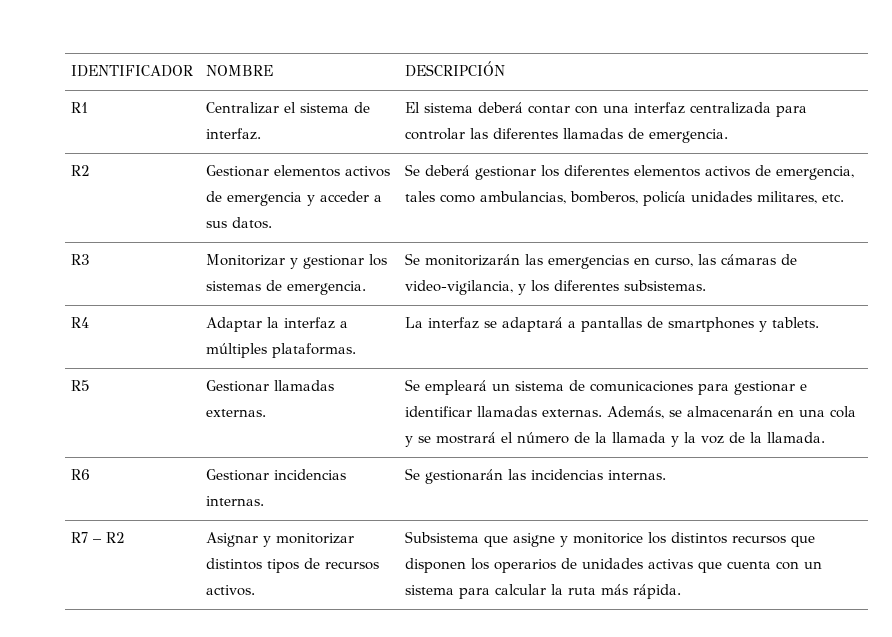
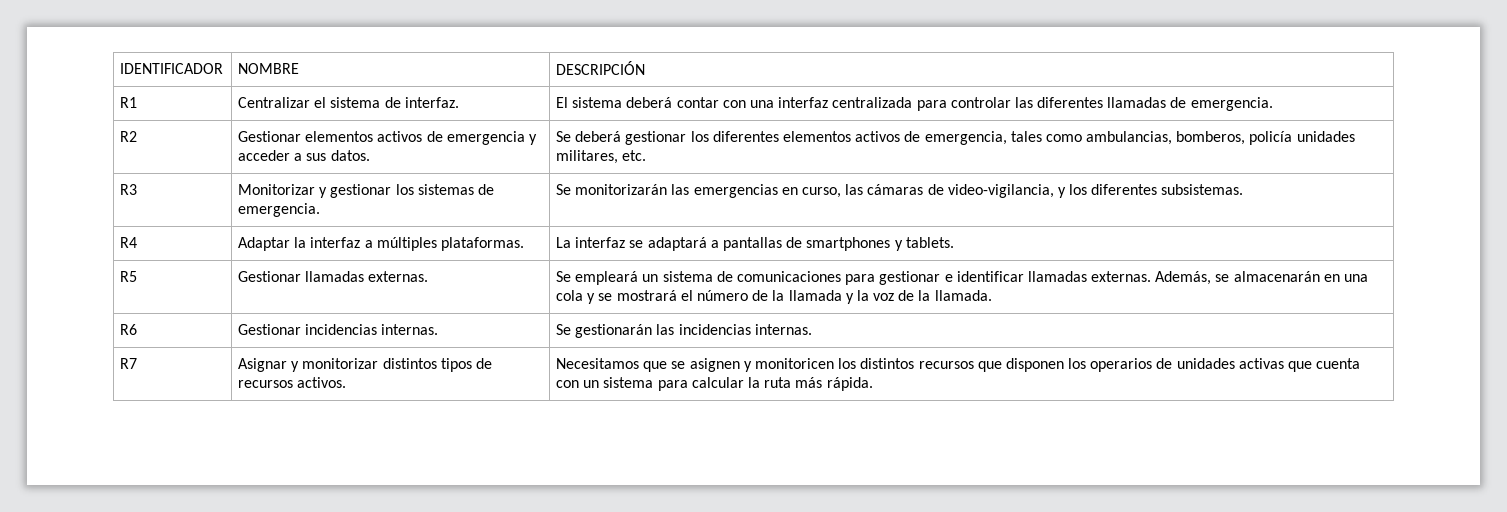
- R7 – R2 | Asignar y monitorizar distintos tipos de recursos activos. | Subsistema que asigne y monitorice los distintos recursos que disponen los operarios de unidades activas que cuenta con un sistema para calcular la ruta más rápida.
+ R7 | Asignar y monitorizar distintos tipos de recursos activos. | Necesitamos que se asignen y monitoricen los distintos recursos que disponen los operarios de unidades activas que cuenta con un sistema para calcular la ruta más rápida.

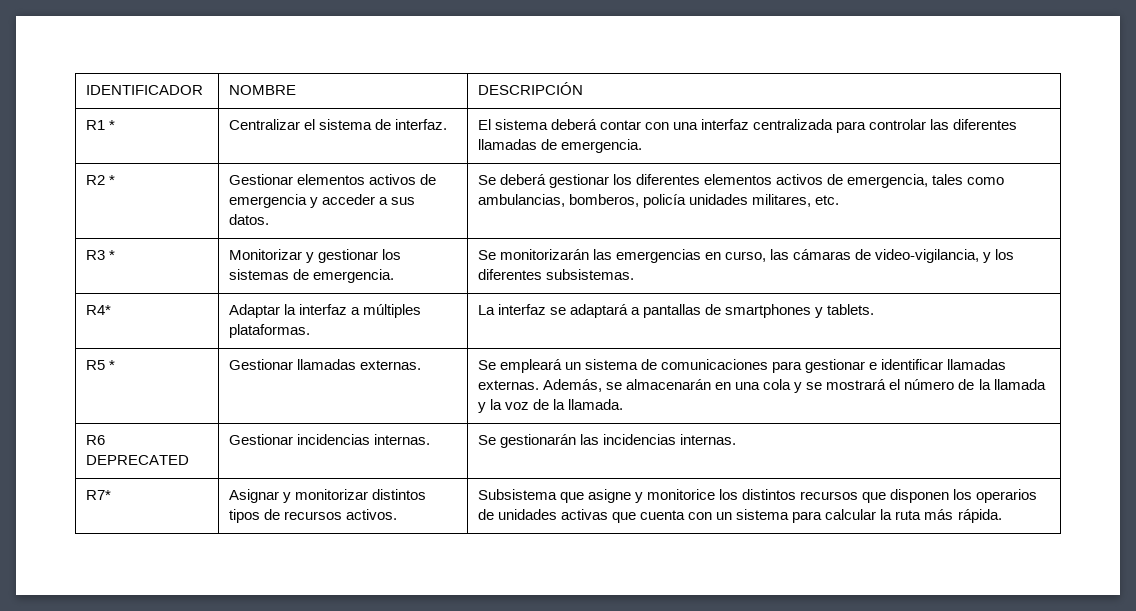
- R1 | Centralizar el sistema de interfaz. | El sistema deberá contar con una interfaz centralizada para controlar las diferentes llamadas de emergencia.
+ R1 * | Centralizar el sistema de interfaz. | El sistema deberá contar con una interfaz centralizada para controlar las diferentes llamadas de emergencia.
- R2 | Gestionar elementos activos de emergencia y acceder a sus datos. | Se deberá gestionar los diferentes elementos activos de emergencia, tales como ambulancias, bomberos, policía unidades militares, etc.
+ R2 * | Gestionar elementos activos de emergencia y acceder a sus datos. | Se deberá gestionar los diferentes elementos activos de emergencia, tales como ambulancias, bomberos, policía unidades militares, etc.
- R3 | Monitorizar y gestionar los sistemas de emergencia. | Se monitorizarán las emergencias en curso, las cámaras de video-vigilancia, y los diferentes subsistemas.
+ R3 * | Monitorizar y gestionar los sistemas de emergencia. | Se monitorizarán las emergencias en curso, las cámaras de video-vigilancia, y los diferentes subsistemas.
- R4 | Adaptar la interfaz a múltiples plataformas. | La interfaz se adaptará a pantallas de smartphones y tablets.
+ R4* | Adaptar la interfaz a múltiples plataformas. | La interfaz se adaptará a pantallas de smartphones y tablets.
- R5 | Gestionar llamadas externas. | Se empleará un sistema de comunicaciones para gestionar e identificar llamadas externas. Además, se almacenarán en una cola y se mostrará el número de la llamada y la voz de la llamada.
+ R5 * | Gestionar llamadas externas. | Se empleará un sistema de comunicaciones para gestionar e identificar llamadas externas. Además, se almacenarán en una cola y se mostrará el número de la llamada y la voz de la llamada.
- R6 | Gestionar incidencias internas. | Se gestionarán las incidencias internas.
+ R6 DEPRECATED | Gestionar incidencias internas. | Se gestionarán las incidencias internas.
- R7 | Asignar y monitorizar distintos tipos de recursos activos. | Necesitamos que se asignen y monitoricen los distintos recursos que disponen los operarios de unidades activas que cuenta con un sistema para calcular la ruta más rápida.
+ R7* | Asignar y monitorizar distintos tipos de recursos activos. | Subsistema que asigne y monitorice los distintos recursos que disponen los operarios de unidades activas que cuenta con un sistema para calcular la ruta más rápida.

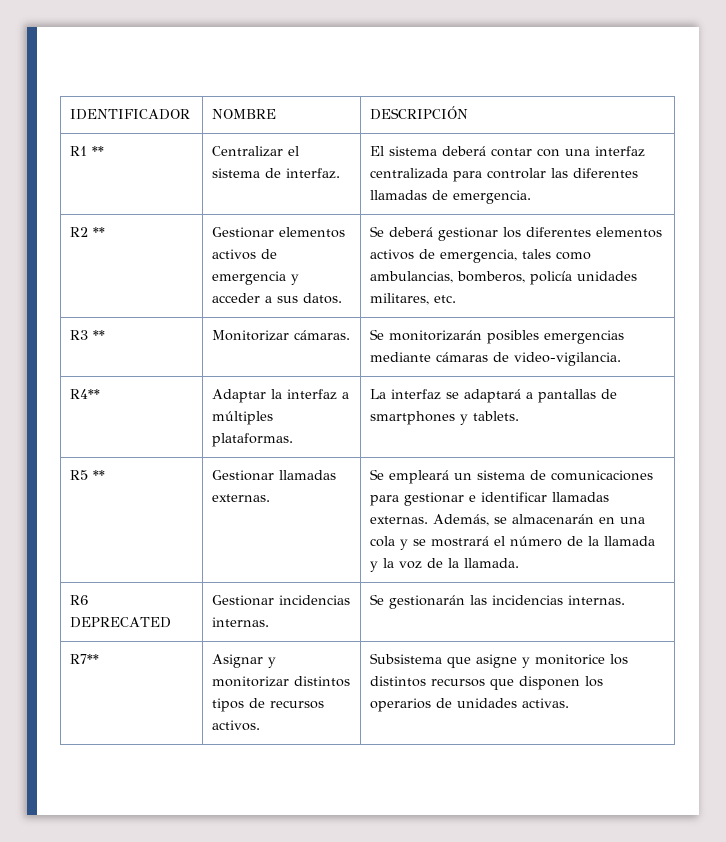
- R1 * | Centralizar el sistema de interfaz. | El sistema deberá contar con una interfaz centralizada para controlar las diferentes llamadas de emergencia.
+ R1 ** | Centralizar el sistema de interfaz. | El sistema deberá contar con una interfaz centralizada para controlar las diferentes llamadas de emergencia.
- R2 * | Gestionar elementos activos de emergencia y acceder a sus datos. | Se deberá gestionar los diferentes elementos activos de emergencia, tales como ambulancias, bomberos, policía unidades militares, etc.
+ R2 ** | Gestionar elementos activos de emergencia y acceder a sus datos. | Se deberá gestionar los diferentes elementos activos de emergencia, tales como ambulancias, bomberos, policía unidades militares, etc.
- R3 * | Monitorizar y gestionar los sistemas de emergencia. | Se monitorizarán las emergencias en curso, las cámaras de video-vigilancia, y los diferentes subsistemas.
- R4* | Adaptar la interfaz a múltiples plataformas. | La interfaz se adaptará a pantallas de smartphones y tablets.
+ R3 ** | Monitorizar cámaras. | Se monitorizarán posibles emergencias mediante cámaras de video-vigilancia.
+ R4** | Adaptar la interfaz a múltiples plataformas. | La interfaz se adaptará a pantallas de smartphones y tablets.
- R5 * | Gestionar llamadas externas. | Se empleará un sistema de comunicaciones para gestionar e identificar llamadas externas. Además, se almacenarán en una cola y se mostrará el número de la llamada y la voz de la llamada.
+ R5 ** | Gestionar llamadas externas. | Se empleará un sistema de comunicaciones para gestionar e identificar llamadas externas. Además, se almacenarán en una cola y se mostrará el número de la llamada y la voz de la llamada.
- R7* | Asignar y monitorizar distintos tipos de recursos activos. | Subsistema que asigne y monitorice los distintos recursos que disponen los operarios de unidades activas que cuenta con un sistema para calcular la ruta más rápida.
+ R7** | Asignar y monitorizar distintos tipos de recursos activos. | Subsistema que asigne y monitorice los distintos recursos que disponen los operarios de unidades activas.

